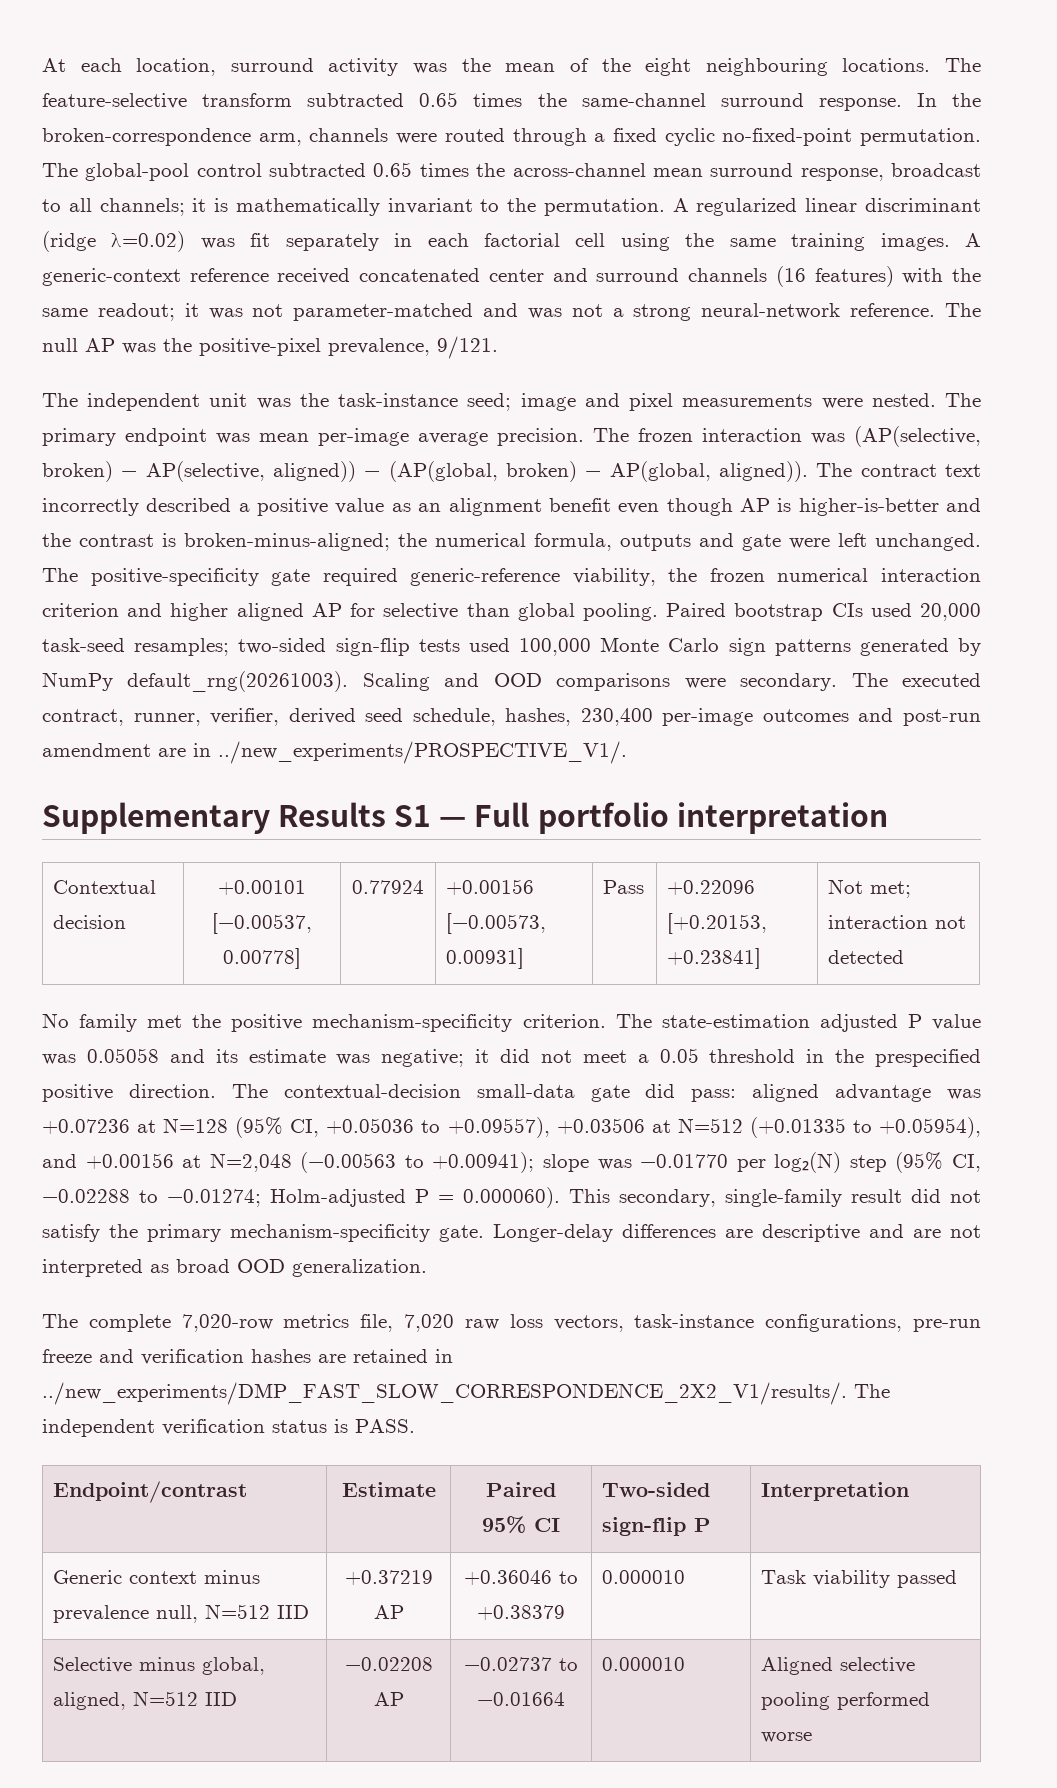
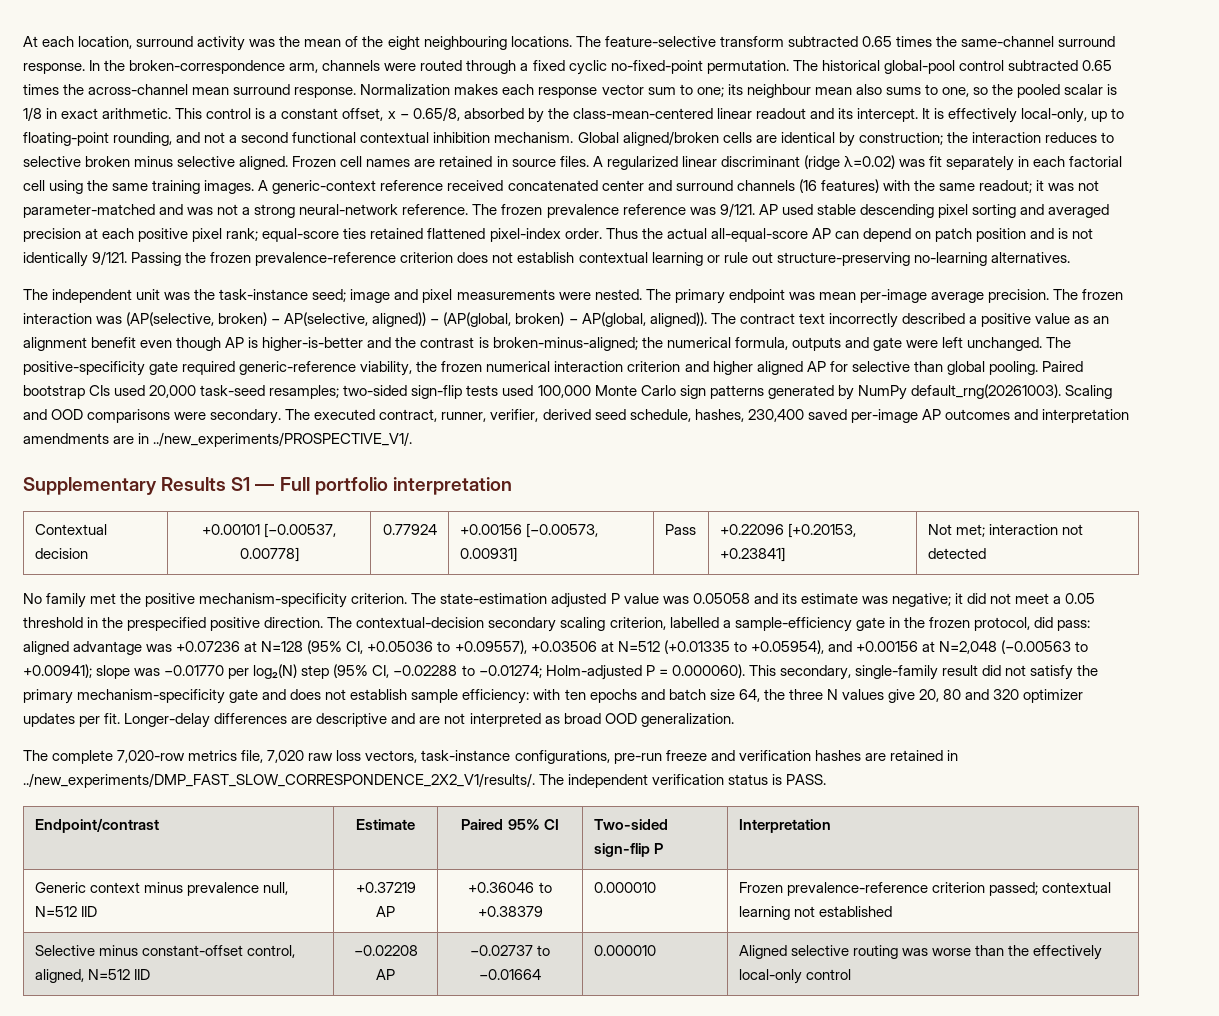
- The global-pool control subtracted 0.65 times the across-channel mean surround response, broadcast to all channels; it is mathematically invariant to the permutation.
+ The historical global-pool control subtracted 0.65 times the across-channel mean surround response. Normalization makes each response vector sum to one; its neighbour mean also sums to one, so the pooled scalar is 1/8 in exact arithmetic. This control is a constant offset, x − 0.65/8, absorbed by the class-mean-centered linear readout and its intercept. It is effectively local-only, up to floating-point rounding, and not a second functional contextual inhibition mechanism. Global aligned/broken cells are identical by construction; the interaction reduces to selective broken minus selective aligned. Frozen cell names are retained in source files.
- The null AP was the positive-pixel prevalence, 9/121.
+ The frozen prevalence reference was 9/121. AP used stable descending pixel sorting and averaged precision at each positive pixel rank; equal-score ties retained flattened pixel-index order. Thus the actual all-equal-score AP can depend on patch position and is not identically 9/121. Passing the frozen prevalence-reference criterion does not establish contextual learning or rule out structure-preserving no-learning alternatives.
- The executed contract, runner, verifier, derived seed schedule, hashes, 230,400 per-image outcomes and post-run amendment are in ../new_experiments/PROSPECTIVE_V1/.
+ The executed contract, runner, verifier, derived seed schedule, hashes, 230,400 saved per-image AP outcomes and interpretation amendments are in ../new_experiments/PROSPECTIVE_V1/.
- The contextual-decision small-data gate did pass: aligned advantage was +0.07236 at N=128 (95% CI, +0.05036 to +0.09557), +0.03506 at N=512 (+0.01335 to +0.05954), and +0.00156 at N=2,048 (−0.00563 to +0.00941); slope was −0.01770 per log₂(N) step (95% CI, −0.02288 to −0.01274; Holm-adjusted P = 0.000060). This secondary, single-family result did not satisfy the primary mechanism-specificity gate.
+ The contextual-decision secondary scaling criterion, labelled a sample-efficiency gate in the frozen protocol, did pass: aligned advantage was +0.07236 at N=128 (95% CI, +0.05036 to +0.09557), +0.03506 at N=512 (+0.01335 to +0.05954), and +0.00156 at N=2,048 (−0.00563 to +0.00941); slope was −0.01770 per log₂(N) step (95% CI, −0.02288 to −0.01274; Holm-adjusted P = 0.000060). This secondary, single-family result did not satisfy the primary mechanism-specificity gate and does not establish sample efficiency: with ten epochs and batch size 64, the three N values give 20, 80 and 320 optimizer updates per fit.
- Generic context minus prevalence null, N=512 IID | +0.37219 AP | +0.36046 to +0.38379 | 0.000010 | Task viability passed
+ Generic context minus prevalence null, N=512 IID | +0.37219 AP | +0.36046 to +0.38379 | 0.000010 | Frozen prevalence-reference criterion passed; contextual learning not established
- Selective minus global, aligned, N=512 IID | −0.02208 AP | −0.02737 to −0.01664 | 0.000010 | Aligned selective pooling performed worse
+ Selective minus constant-offset control, aligned, N=512 IID | −0.02208 AP | −0.02737 to −0.01664 | 0.000010 | Aligned selective routing was worse than the effectively local-only control

